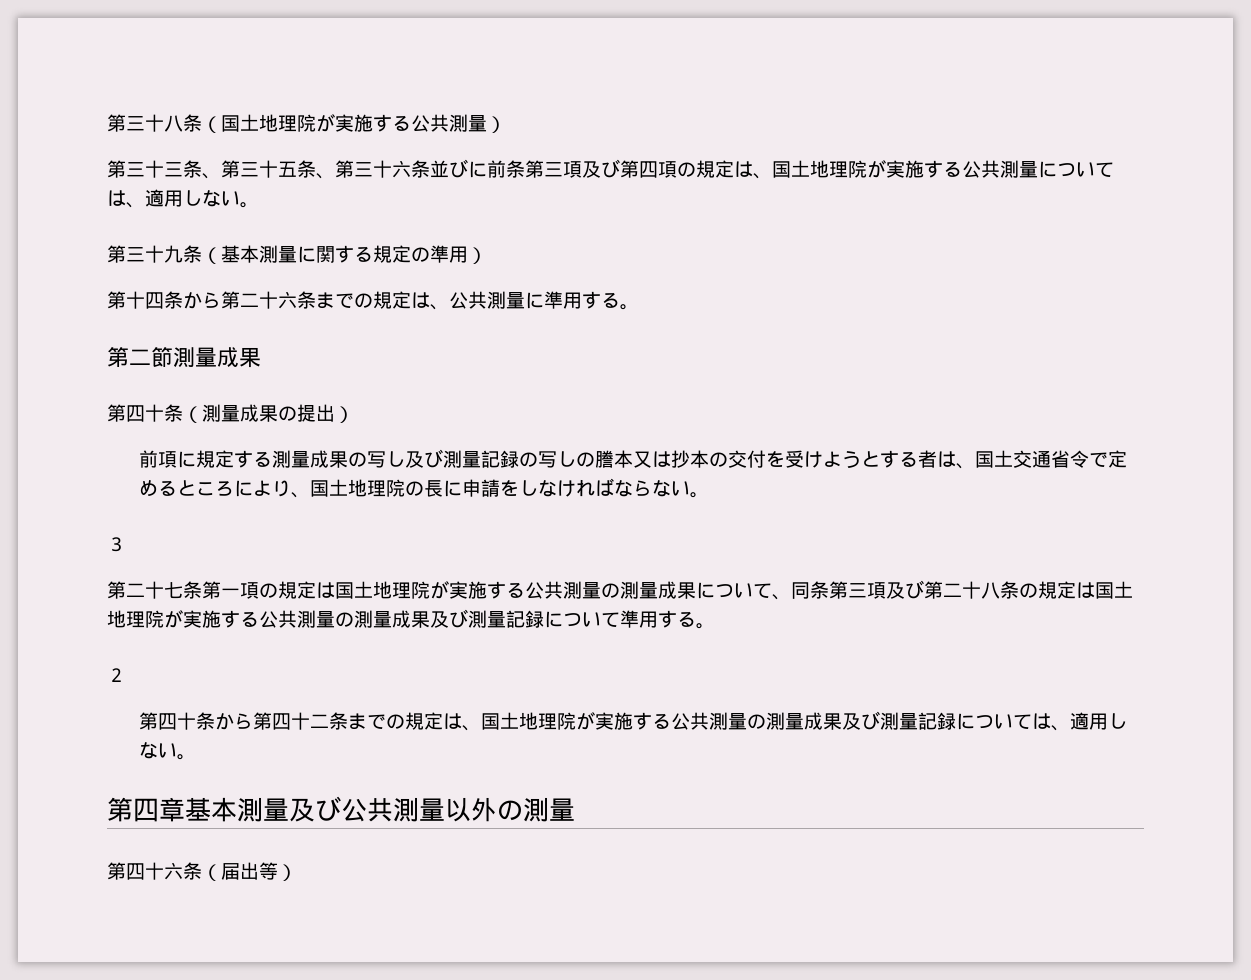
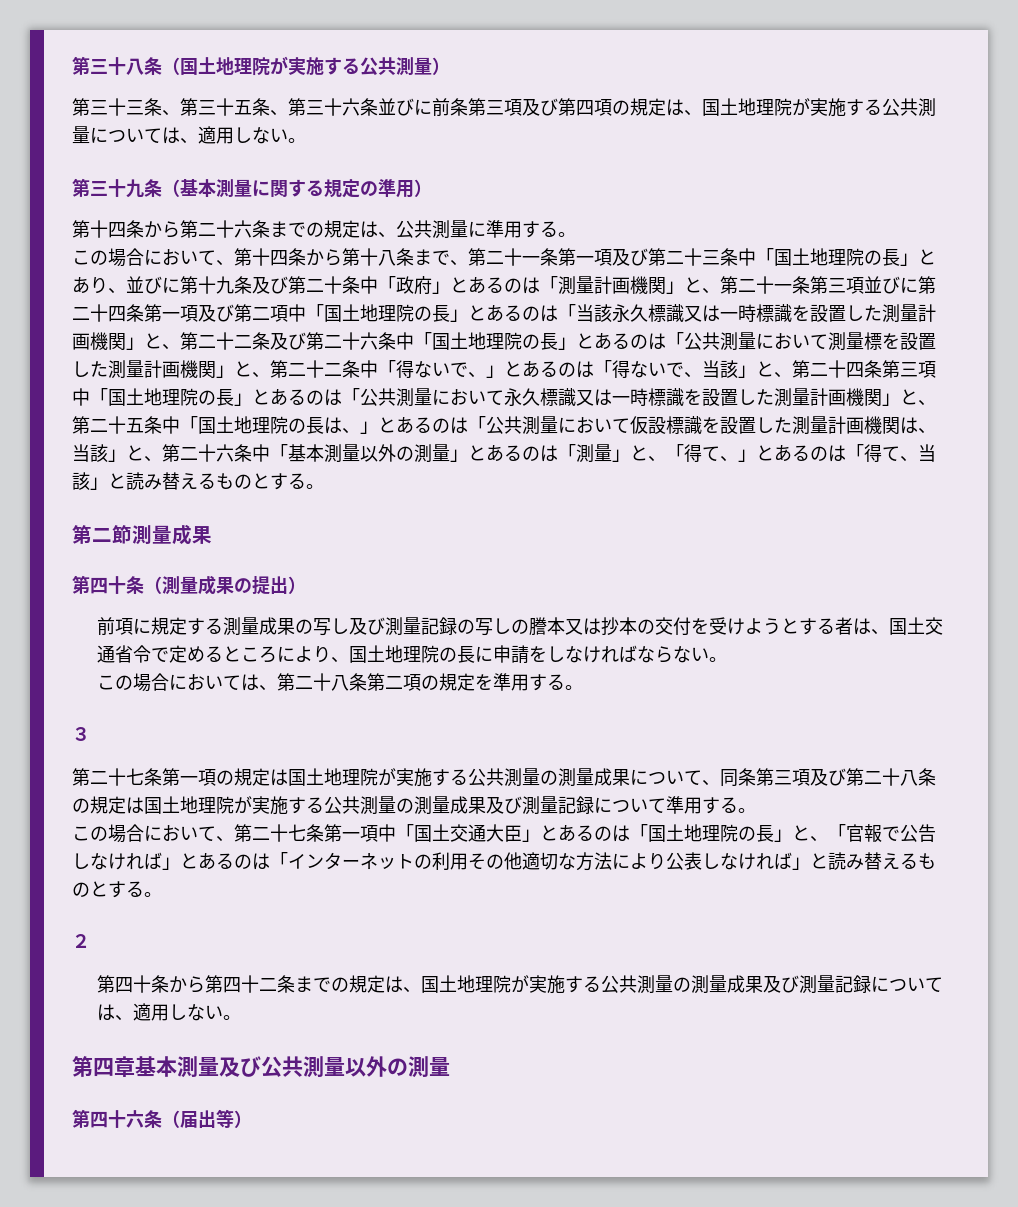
+ この場合において、第十四条から第十八条まで、第二十一条第一項及び第二十三条中「国土地理院の長」とあり、並びに第十九条及び第二十条中「政府」とあるのは「測量計画機関」と、第二十一条第三項並びに第二十四条第一項及び第二項中「国土地理院の長」とあるのは「当該永久標識又は一時標識を設置した測量計画機関」と、第二十二条及び第二十六条中「国土地理院の長」とあるのは「公共測量において測量標を設置した測量計画機関」と、第二十二条中「得ないで、」とあるのは「得ないで、当該」と、第二十四条第三項中「国土地理院の長」とあるのは「公共測量において永久標識又は一時標識を設置した測量計画機関」と、第二十五条中「国土地理院の長は、」とあるのは「公共測量において仮設標識を設置した測量計画機関は、当該」と、第二十六条中「基本測量以外の測量」とあるのは「測量」と、「得て、」とあるのは「得て、当該」と読み替えるものとする。
+ この場合においては、第二十八条第二項の規定を準用する。
+ この場合において、第二十七条第一項中「国土交通大臣」とあるのは「国土地理院の長」と、「官報で公告しなければ」とあるのは「インターネットの利用その他適切な方法により公表しなければ」と読み替えるものとする。

